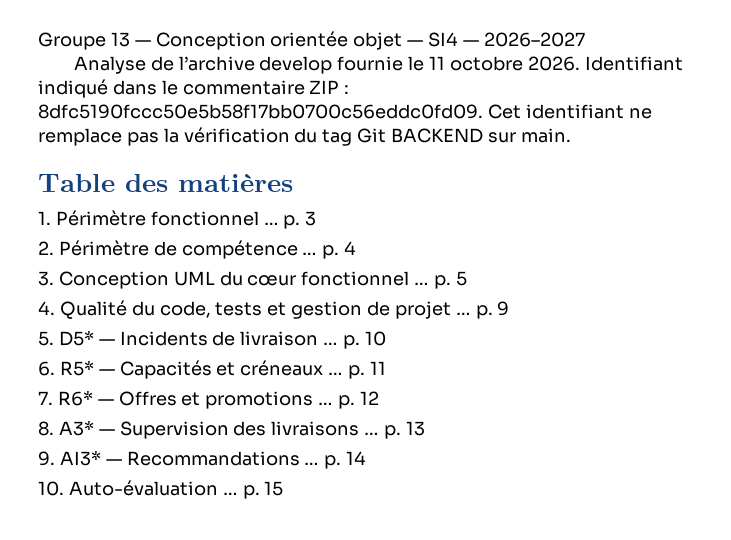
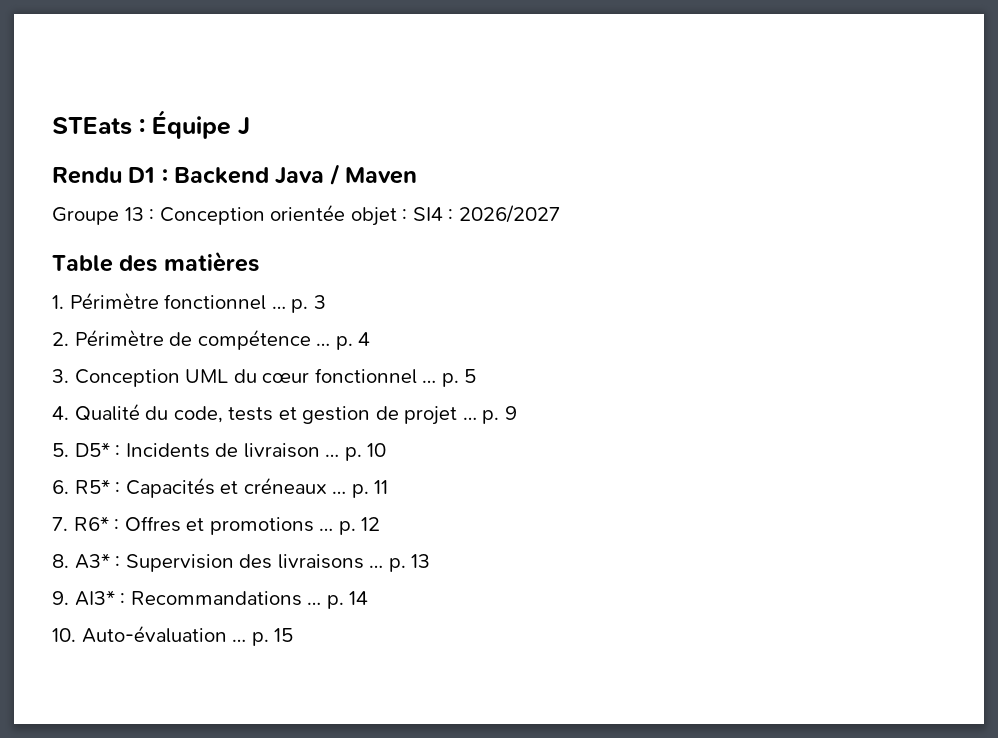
+ STEats : Équipe J
+ Rendu D1 : Backend Java / Maven
- Groupe 13 — Conception orientée objet — SI4 — 2026–2027
- Analyse de l’archive develop fournie le 11 octobre 2026. Identifiant indiqué dans le commentaire ZIP : 8dfc5190fccc50e5b58f17bb0700c56eddc0fd09. Cet identifiant ne remplace pas la vérification du tag Git BACKEND sur main.
+ Groupe 13 : Conception orientée objet : SI4 : 2026/2027
- 5. D5* — Incidents de livraison … p. 10
+ 5. D5* : Incidents de livraison … p. 10
- 6. R5* — Capacités et créneaux … p. 11
+ 6. R5* : Capacités et créneaux … p. 11
- 7. R6* — Offres et promotions … p. 12
+ 7. R6* : Offres et promotions … p. 12
- 8. A3* — Supervision des livraisons … p. 13
+ 8. A3* : Supervision des livraisons … p. 13
- 9. AI3* — Recommandations … p. 14
+ 9. AI3* : Recommandations … p. 14

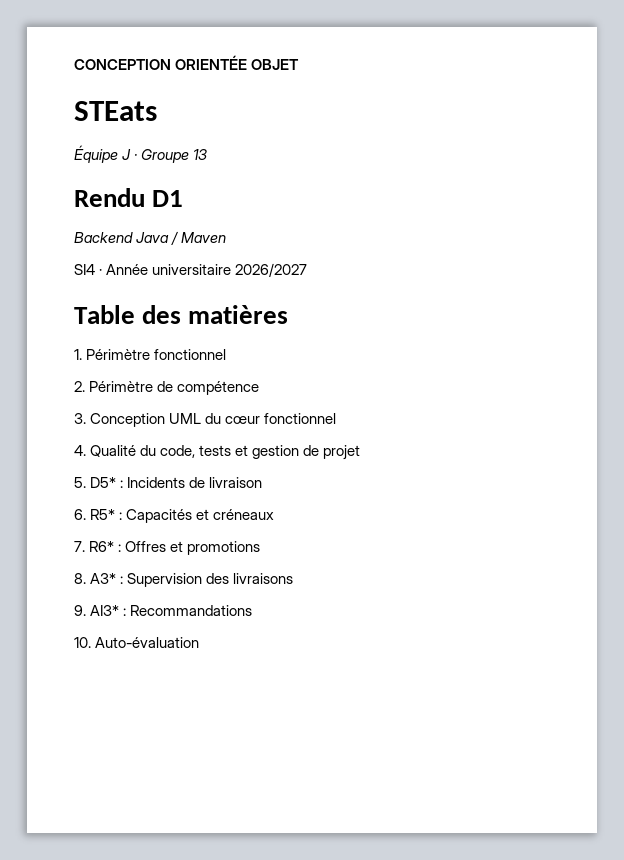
+ CONCEPTION ORIENTÉE OBJET
- STEats : Équipe J
+ STEats
+ Équipe J · Groupe 13
- Rendu D1 : Backend Java / Maven
+ Rendu D1
+ Backend Java / Maven
- Groupe 13 : Conception orientée objet : SI4 : 2026/2027
+ SI4 · Année universitaire 2026/2027
- 1. Périmètre fonctionnel … p. 3
+ 1. Périmètre fonctionnel
- 2. Périmètre de compétence … p. 4
+ 2. Périmètre de compétence
- 3. Conception UML du cœur fonctionnel … p. 5
+ 3. Conception UML du cœur fonctionnel
- 4. Qualité du code, tests et gestion de projet … p. 9
+ 4. Qualité du code, tests et gestion de projet
- 5. D5* : Incidents de livraison … p. 10
+ 5. D5* : Incidents de livraison
- 6. R5* : Capacités et créneaux … p. 11
+ 6. R5* : Capacités et créneaux
- 7. R6* : Offres et promotions … p. 12
+ 7. R6* : Offres et promotions
- 8. A3* : Supervision des livraisons … p. 13
+ 8. A3* : Supervision des livraisons
- 9. AI3* : Recommandations … p. 14
+ 9. AI3* : Recommandations
- 10. Auto-évaluation … p. 15
+ 10. Auto-évaluation

